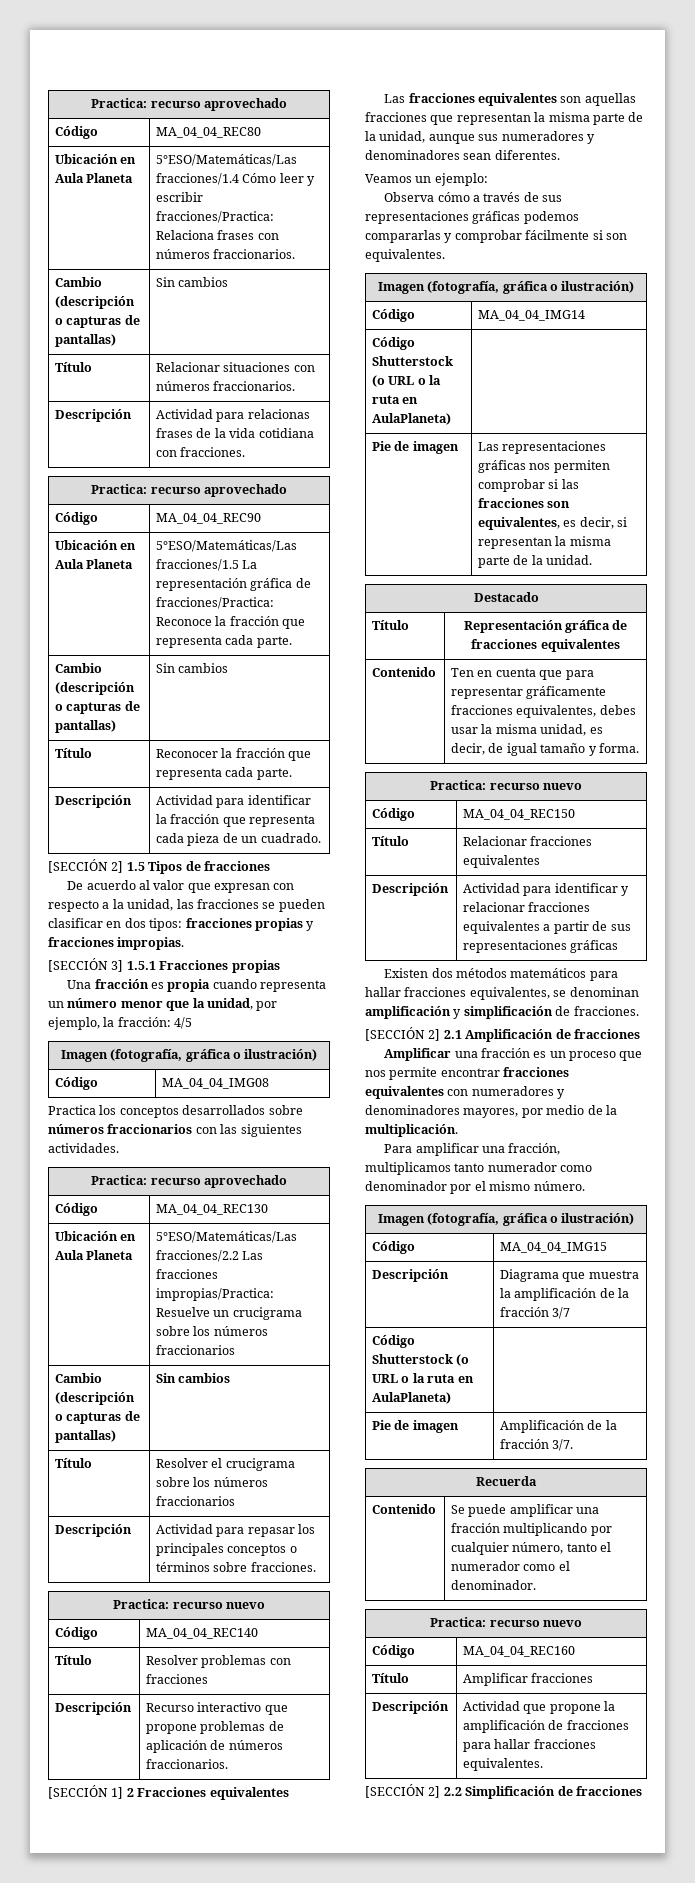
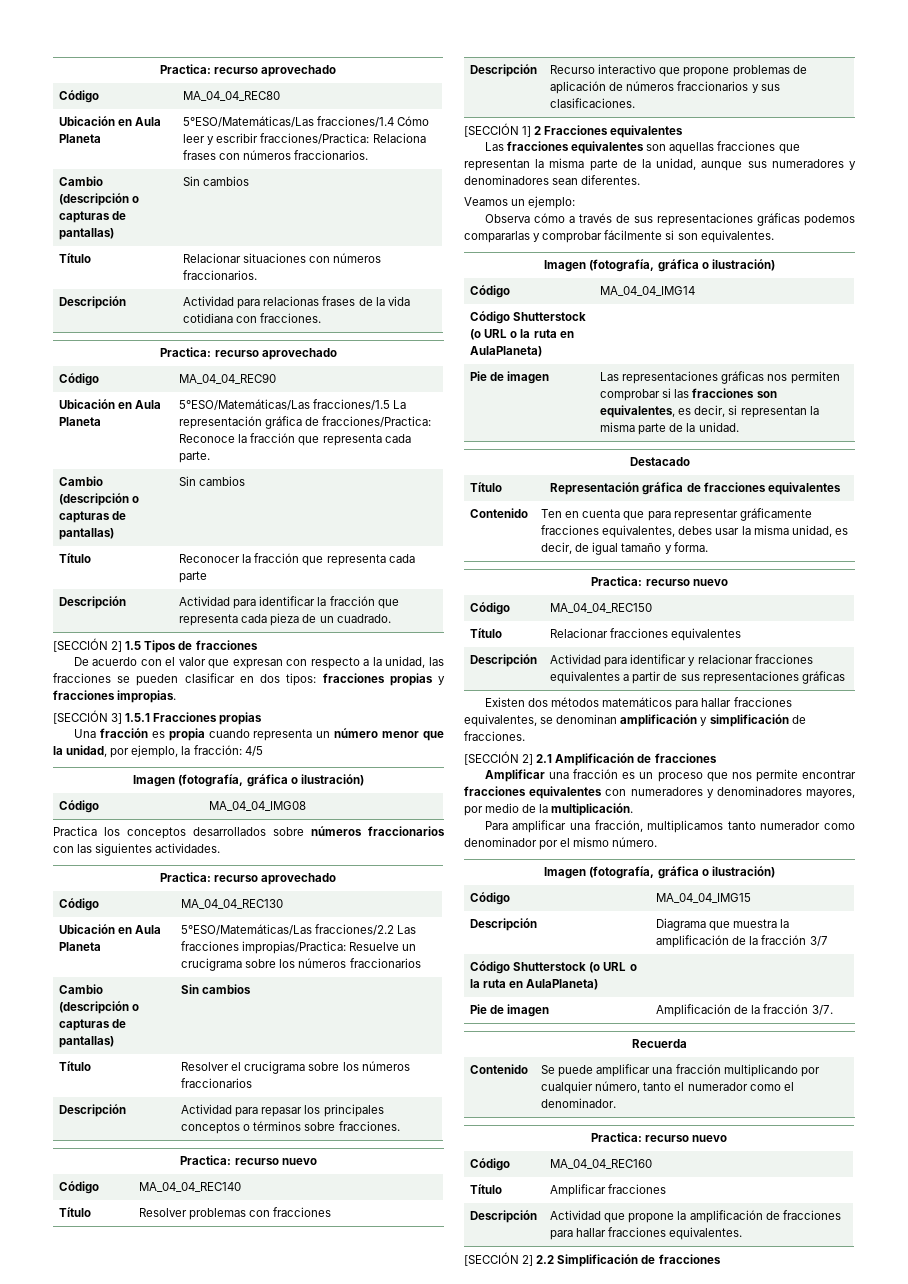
- Título | Reconocer la fracción que representa cada parte.
+ Título | Reconocer la fracción que representa cada parte
- De acuerdo al valor que expresan con respecto a la unidad, las fracciones se pueden clasificar en dos tipos: fracciones propias y fracciones impropias.
+ De acuerdo con el valor que expresan con respecto a la unidad, las fracciones se pueden clasificar en dos tipos: fracciones propias y fracciones impropias.
- Descripción | Recurso interactivo que propone problemas de aplicación de números fraccionarios.
+ Descripción | Recurso interactivo que propone problemas de aplicación de números fraccionarios y sus clasificaciones.

